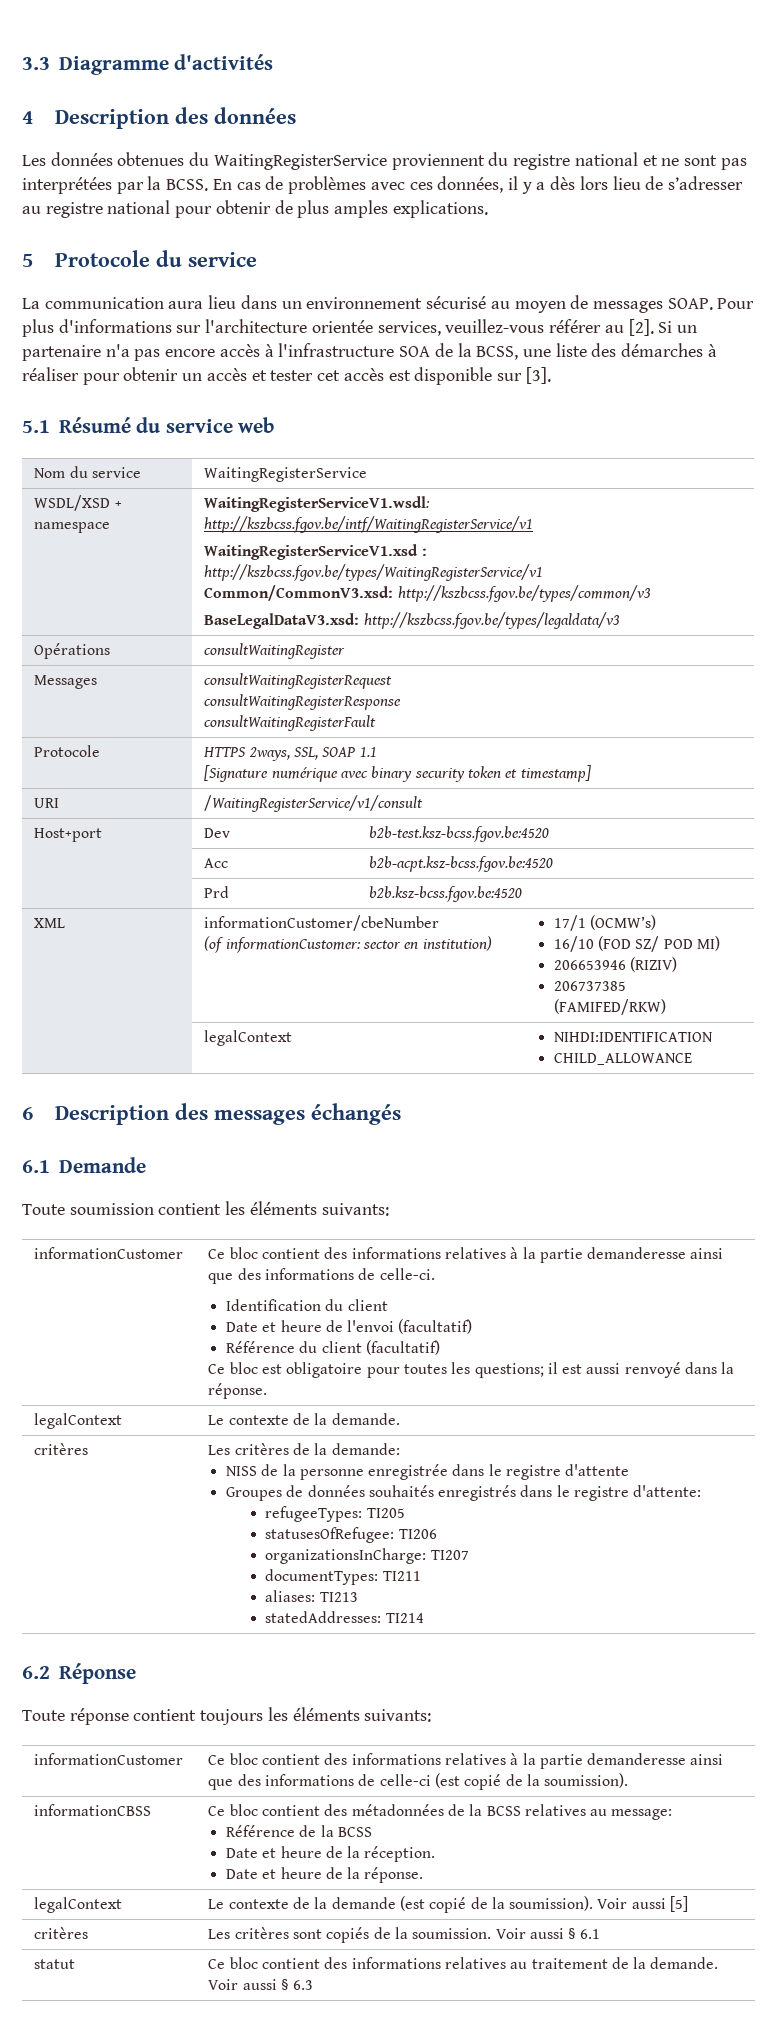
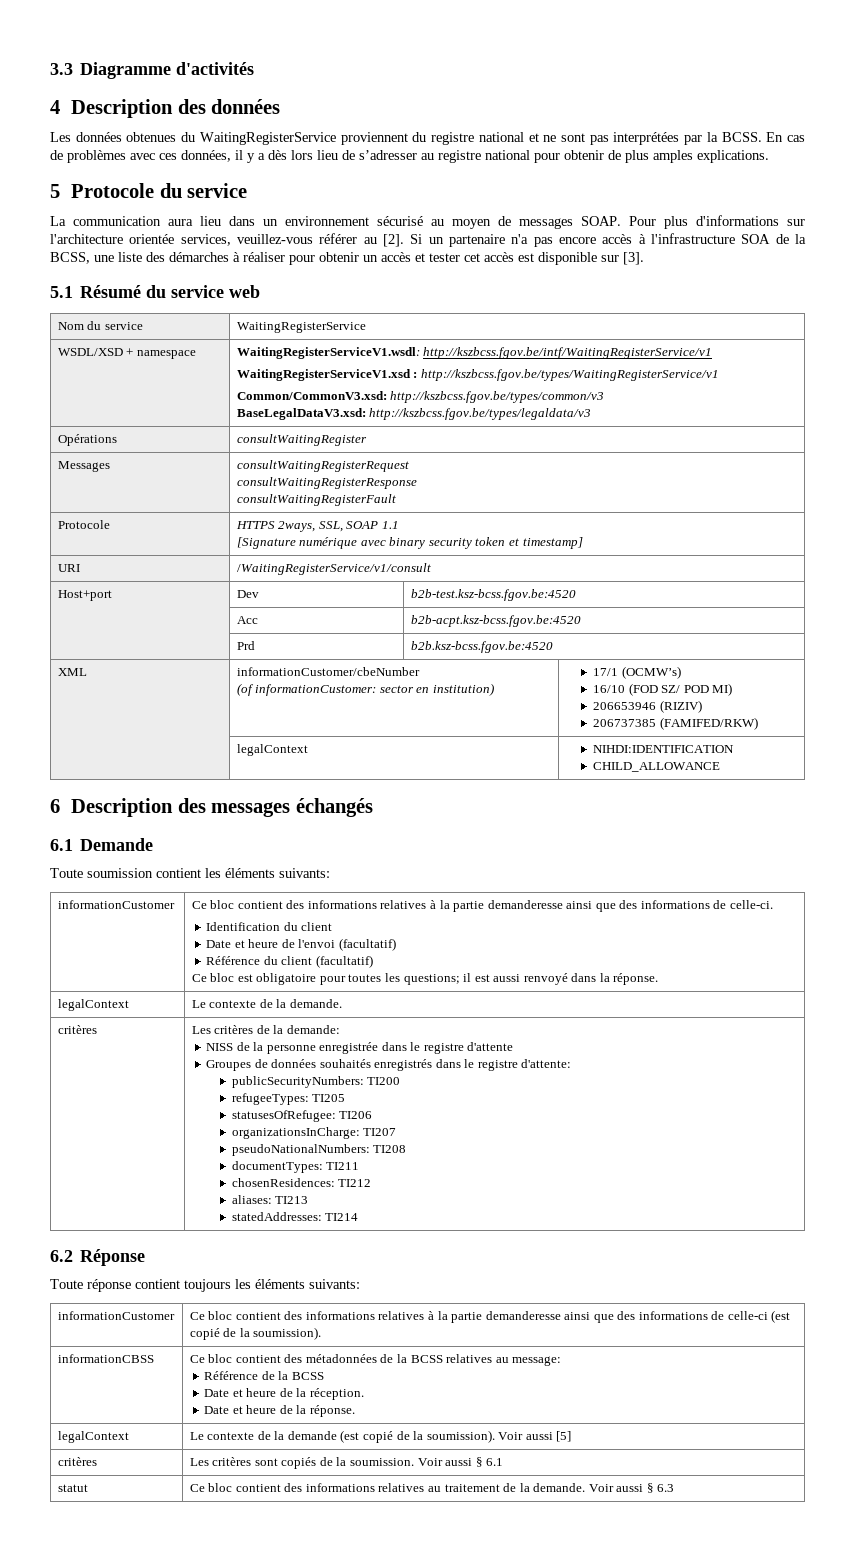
+ publicSecurityNumbers: TI200
+ pseudoNationalNumbers: TI208
+ chosenResidences: TI212

